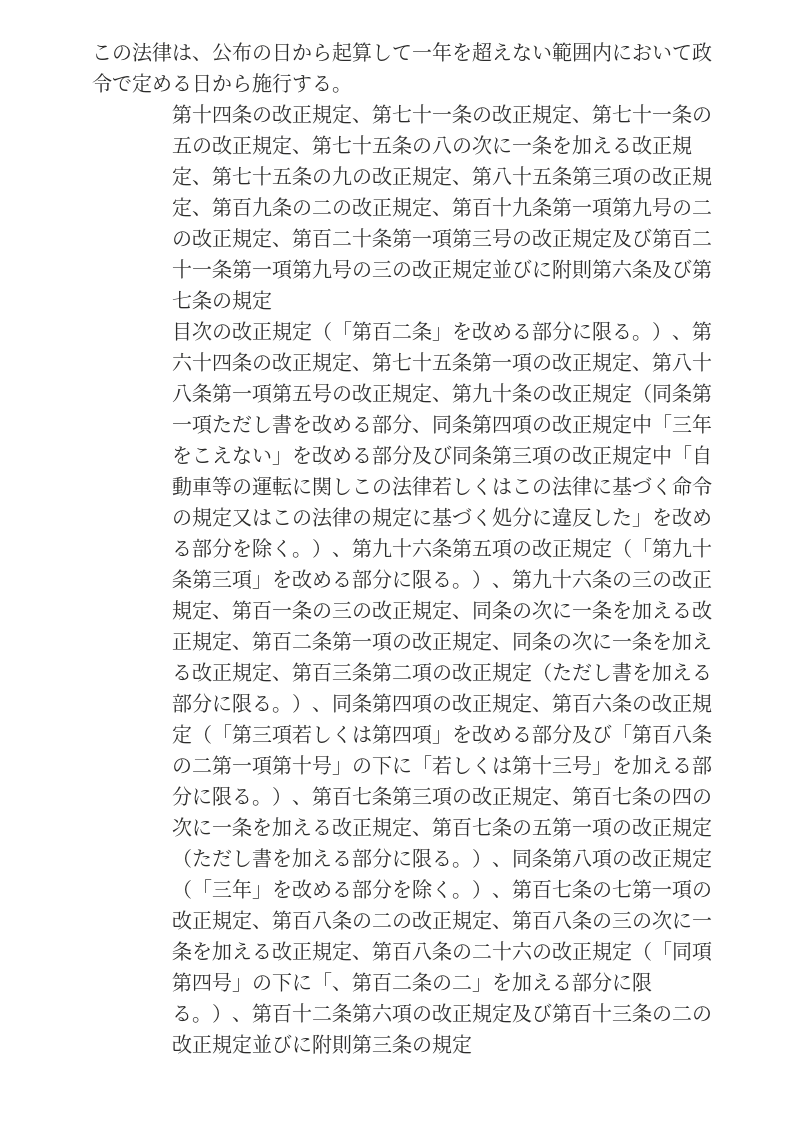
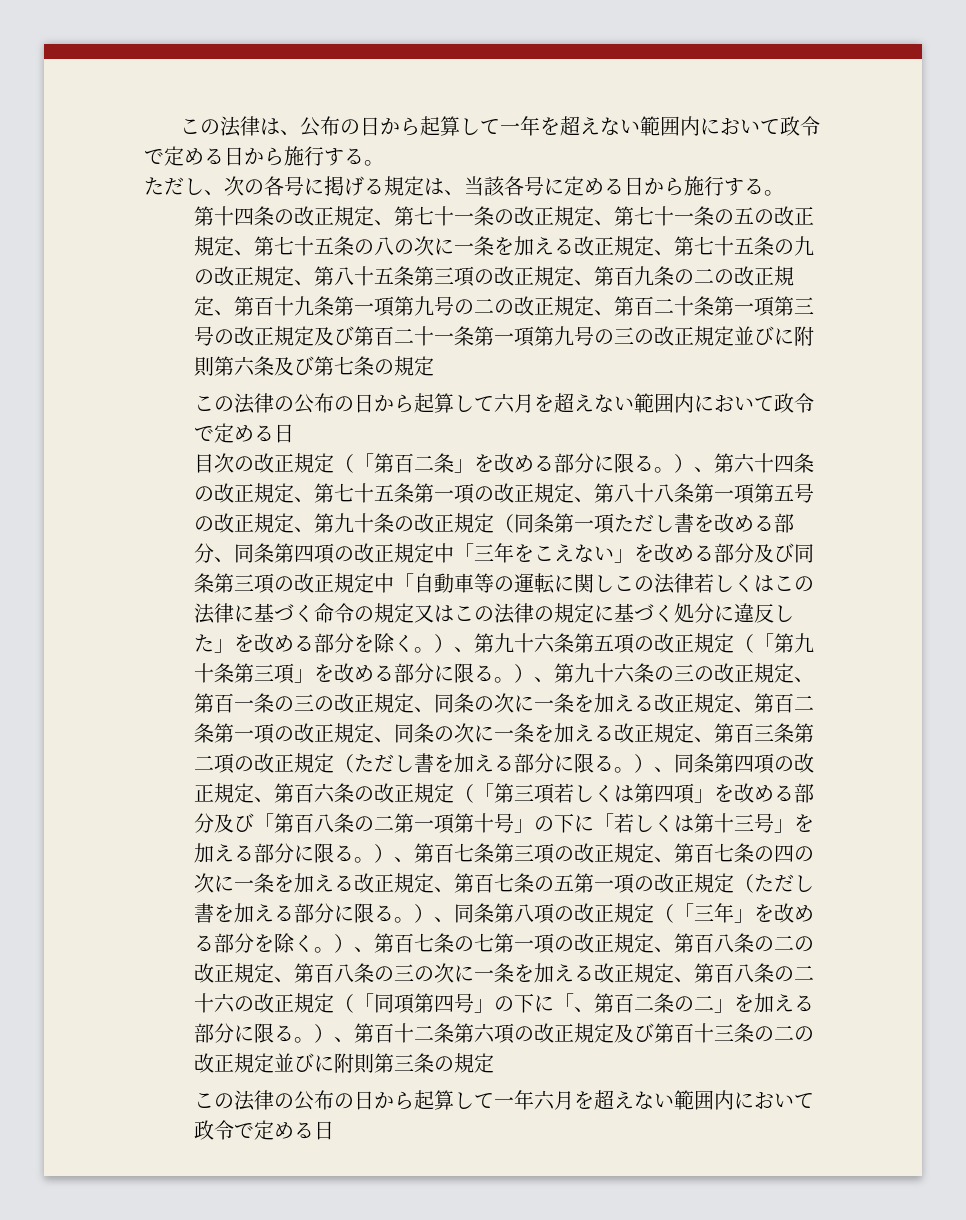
+ ただし、次の各号に掲げる規定は、当該各号に定める日から施行する。
+ この法律の公布の日から起算して六月を超えない範囲内において政令で定める日
+ この法律の公布の日から起算して一年六月を超えない範囲内において政令で定める日

